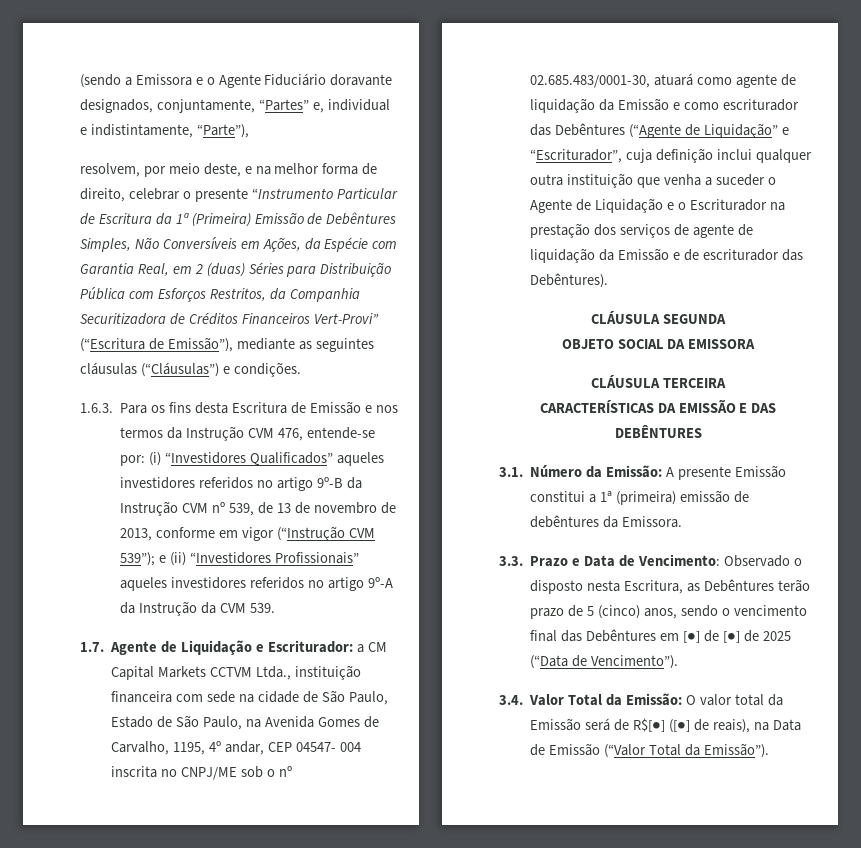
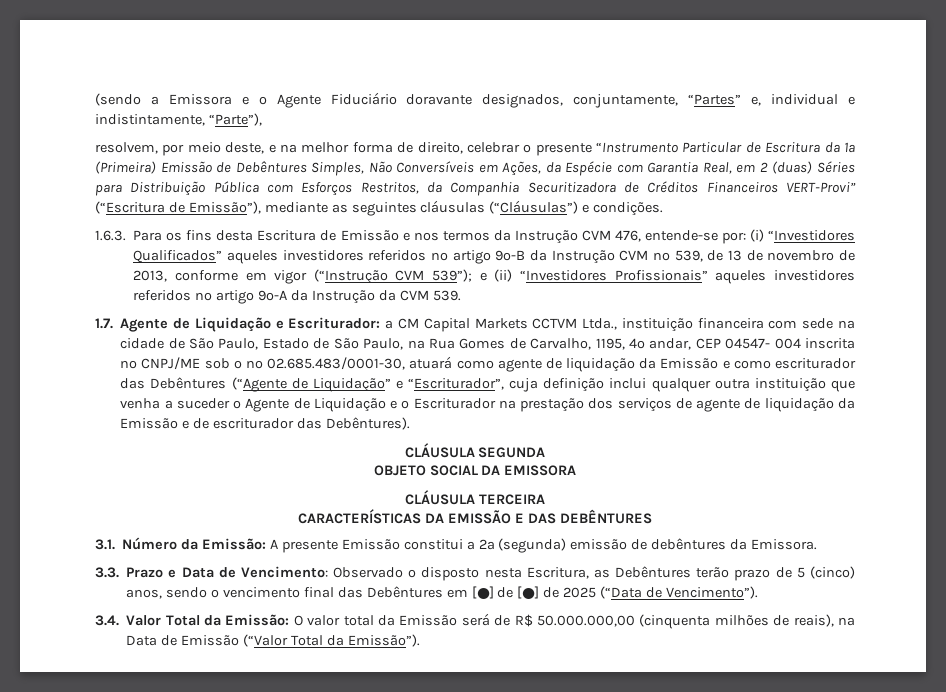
- resolvem, por meio deste, e na melhor forma de direito, celebrar o presente “Instrumento Particular de Escritura da 1ª (Primeira) Emissão de Debêntures Simples, Não Conversíveis em Ações, da Espécie com Garantia Real, em 2 (duas) Séries para Distribuição Pública com Esforços Restritos, da Companhia Securitizadora de Créditos Financeiros Vert-Provi” (“Escritura de Emissão”), mediante as seguintes cláusulas (“Cláusulas”) e condições.
+ resolvem, por meio deste, e na melhor forma de direito, celebrar o presente “Instrumento Particular de Escritura da 1ª (Primeira) Emissão de Debêntures Simples, Não Conversíveis em Ações, da Espécie com Garantia Real, em 2 (duas) Séries para Distribuição Pública com Esforços Restritos, da Companhia Securitizadora de Créditos Financeiros VERT-Provi” (“Escritura de Emissão”), mediante as seguintes cláusulas (“Cláusulas”) e condições.
- a CM Capital Markets CCTVM Ltda., instituição financeira com sede na cidade de São Paulo, Estado de São Paulo, na Avenida Gomes de Carvalho, 1195, 4º andar, CEP 04547- 004 inscrita no CNPJ/ME sob o nº 02.685.483/0001-30, atuará como agente de liquidação da Emissão e como escriturador das Debêntures (“Agente de Liquidação” e “Escriturador”, cuja definição inclui qualquer outra instituição que venha a suceder o Agente de Liquidação e o Escriturador na prestação dos serviços de agente de liquidação da Emissão e de escriturador das Debêntures).
+ a CM Capital Markets CCTVM Ltda., instituição financeira com sede na cidade de São Paulo, Estado de São Paulo, na Rua Gomes de Carvalho, 1195, 4º andar, CEP 04547- 004 inscrita no CNPJ/ME sob o nº 02.685.483/0001-30, atuará como agente de liquidação da Emissão e como escriturador das Debêntures (“Agente de Liquidação” e “Escriturador”, cuja definição inclui qualquer outra instituição que venha a suceder o Agente de Liquidação e o Escriturador na prestação dos serviços de agente de liquidação da Emissão e de escriturador das Debêntures).
- 3.1. Número da Emissão: A presente Emissão constitui a 1ª (primeira) emissão de debêntures da Emissora.
+ 3.1. Número da Emissão: A presente Emissão constitui a 2ª (segunda) emissão de debêntures da Emissora.
- 3.4. Valor Total da Emissão: O valor total da Emissão será de R$[●] ([●] de reais), na Data de Emissão (“Valor Total da Emissão”).
+ 3.4. Valor Total da Emissão: O valor total da Emissão será de R$ 50.000.000,00 (cinquenta milhões de reais), na Data de Emissão (“Valor Total da Emissão”).

